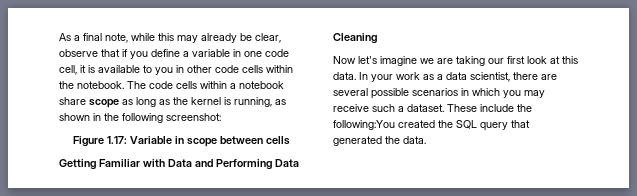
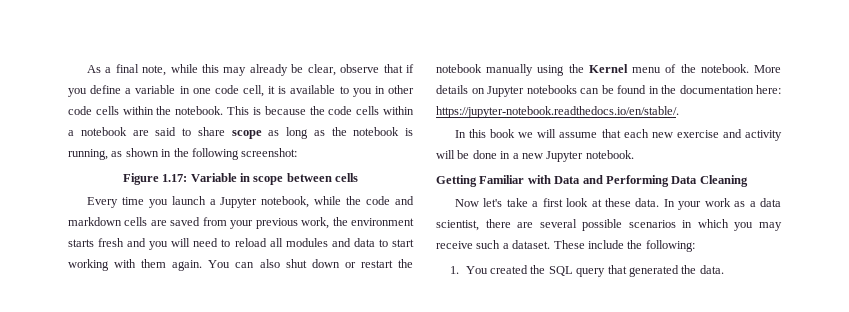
- The code cells within a notebook share scope as long as the kernel is running, as shown in the following screenshot:
+ This is because the code cells within a notebook are said to share scope as long as the notebook is running, as shown in the following screenshot:
+ Every time you launch a Jupyter notebook, while the code and markdown cells are saved from your previous work, the environment starts fresh and you will need to reload all modules and data to start working with them again. You can also shut down or restart the notebook manually using the Kernel menu of the notebook. More details on Jupyter notebooks can be found in the documentation here: https://jupyter-notebook.readthedocs.io/en/stable/.
+ In this book we will assume that each new exercise and activity will be done in a new Jupyter notebook.
- Now let's imagine we are taking our first look at this data.
+ Now let's take a first look at these data.
- These include the following:You created the SQL query that generated the data.
+ These include the following:
+ 1. You created the SQL query that generated the data.

